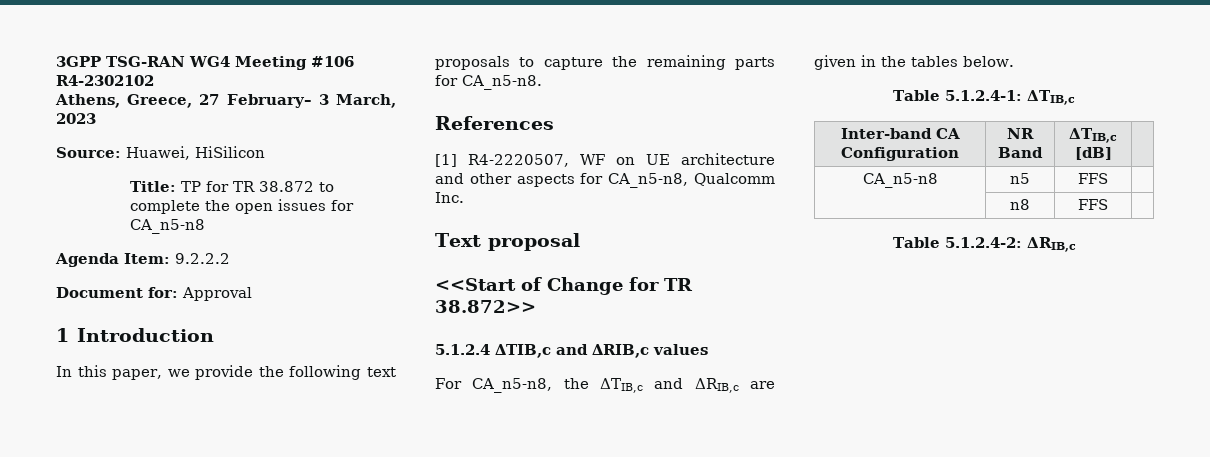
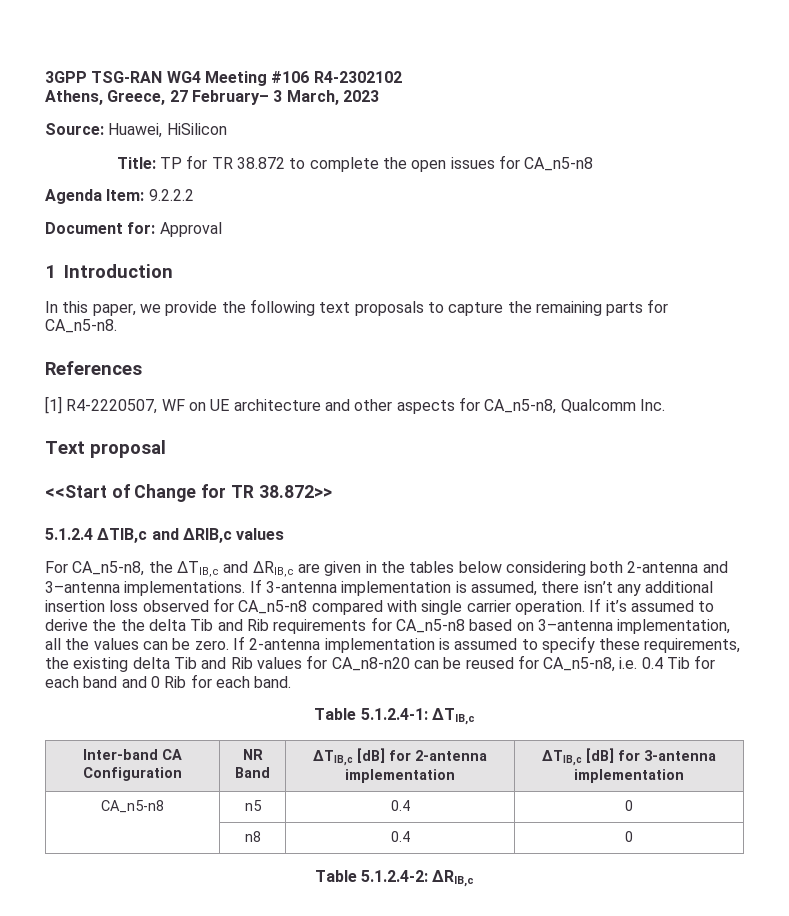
- For CA_n5-n8, the ΔTIB,c and ΔRIB,c are given in the tables below.
+ For CA_n5-n8, the ΔTIB,c and ΔRIB,c are given in the tables below considering both 2-antenna and 3–antenna implementations. If 3-antenna implementation is assumed, there isn’t any additional insertion loss observed for CA_n5-n8 compared with single carrier operation. If it’s assumed to derive the the delta Tib and Rib requirements for CA_n5-n8 based on 3–antenna implementation, all the values can be zero. If 2-antenna implementation is assumed to specify these requirements, the existing delta Tib and Rib values for CA_n8-n20 can be reused for CA_n5-n8, i.e. 0.4 Tib for each band and 0 Rib for each band.
- Inter-band CA Configuration | NR Band | ΔTIB,c [dB] |
+ Inter-band CA Configuration | NR Band | ΔTIB,c [dB] for 2-antenna implementation | ΔTIB,c [dB] for 3-antenna implementation
- CA_n5-n8 | n5 | FFS |
+ CA_n5-n8 | n5 | 0.4 | 0
- | n8 | FFS |
+ | n8 | 0.4 | 0

